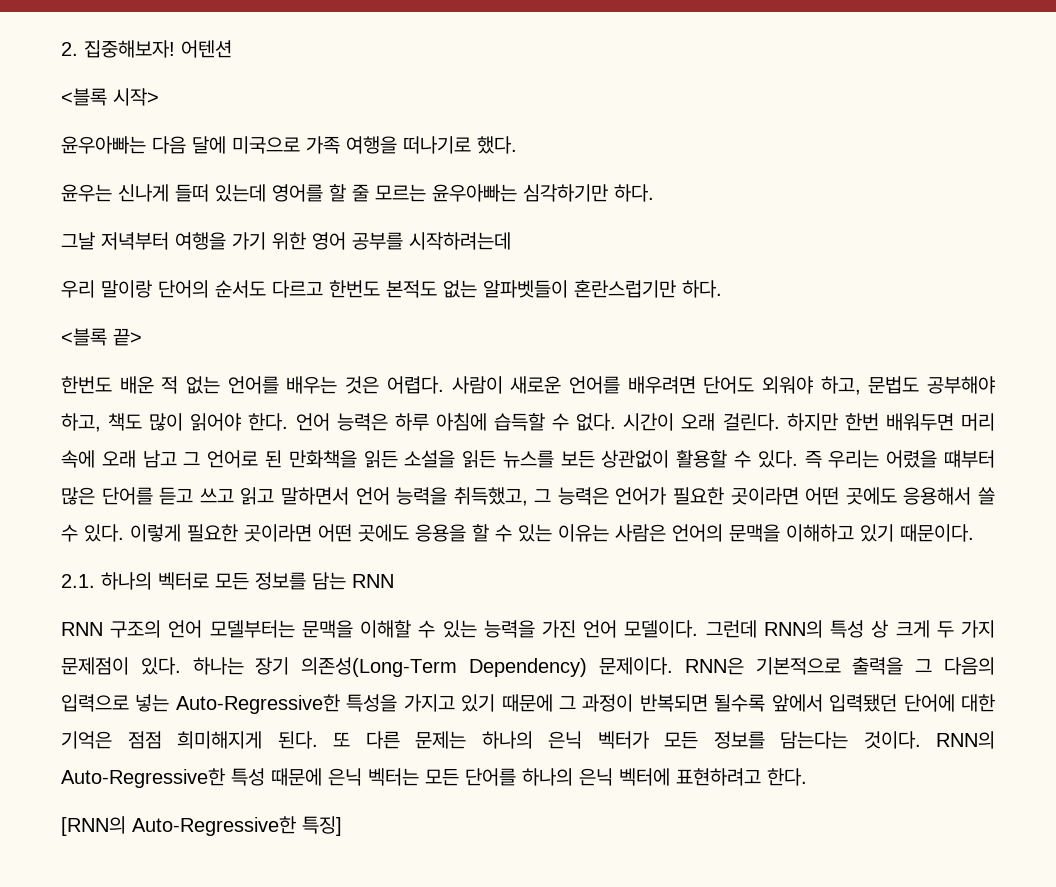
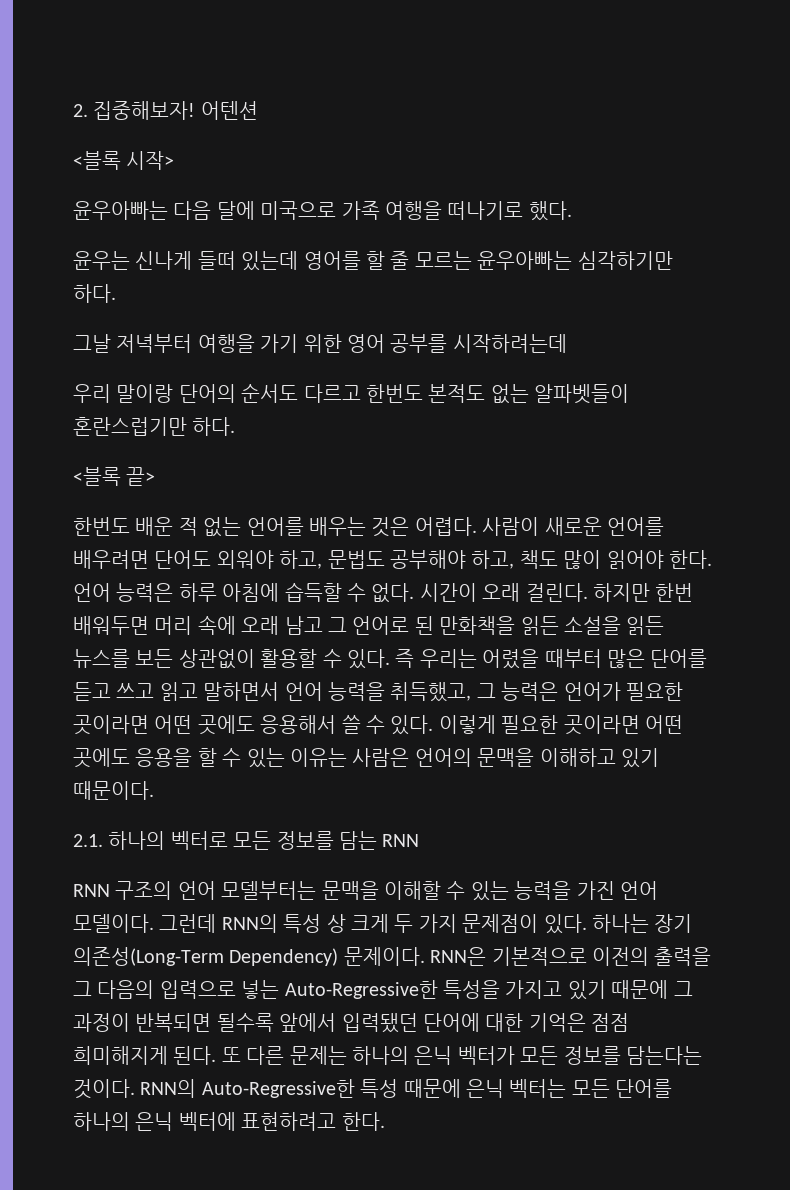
- 즉 우리는 어렸을 떄부터 많은 단어를 듣고 쓰고 읽고 말하면서 언어 능력을 취득했고, 그 능력은 언어가 필요한 곳이라면 어떤 곳에도 응용해서 쓸 수 있다.
+ 즉 우리는 어렸을 때부터 많은 단어를 듣고 쓰고 읽고 말하면서 언어 능력을 취득했고, 그 능력은 언어가 필요한 곳이라면 어떤 곳에도 응용해서 쓸 수 있다.
- RNN은 기본적으로 출력을 그 다음의 입력으로 넣는 Auto-Regressive한 특성을 가지고 있기 때문에 그 과정이 반복되면 될수록 앞에서 입력됐던 단어에 대한 기억은 점점 희미해지게 된다.
+ RNN은 기본적으로 이전의 출력을 그 다음의 입력으로 넣는 Auto-Regressive한 특성을 가지고 있기 때문에 그 과정이 반복되면 될수록 앞에서 입력됐던 단어에 대한 기억은 점점 희미해지게 된다.
- [RNN의 Auto-Regressive한 특징]

